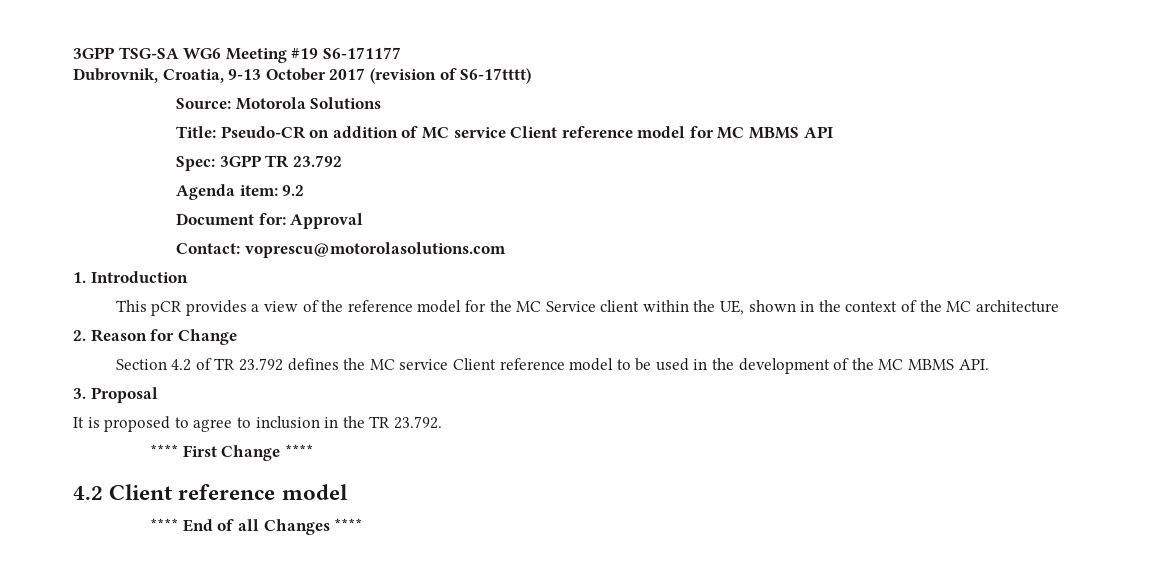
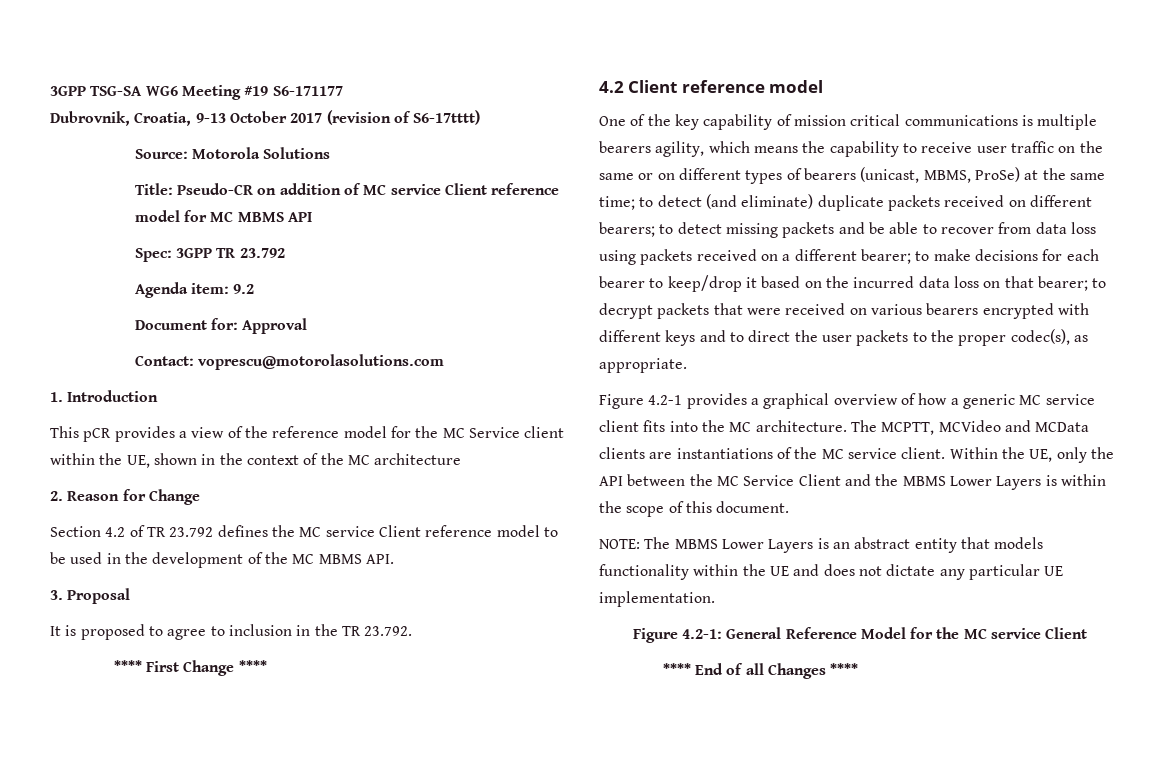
+ One of the key capability of mission critical communications is multiple bearers agility, which means the capability to receive user traffic on the same or on different types of bearers (unicast, MBMS, ProSe) at the same time; to detect (and eliminate) duplicate packets received on different bearers; to detect missing packets and be able to recover from data loss using packets received on a different bearer; to make decisions for each bearer to keep/drop it based on the incurred data loss on that bearer; to decrypt packets that were received on various bearers encrypted with different keys and to direct the user packets to the proper codec(s), as appropriate.
+ Figure 4.2-1 provides a graphical overview of how a generic MC service client fits into the MC architecture. The MCPTT, MCVideo and MCData clients are instantiations of the MC service client. Within the UE, only the API between the MC Service Client and the MBMS Lower Layers is within the scope of this document.
+ NOTE: The MBMS Lower Layers is an abstract entity that models functionality within the UE and does not dictate any particular UE implementation.
+ Figure 4.2-1: General Reference Model for the MC service Client

